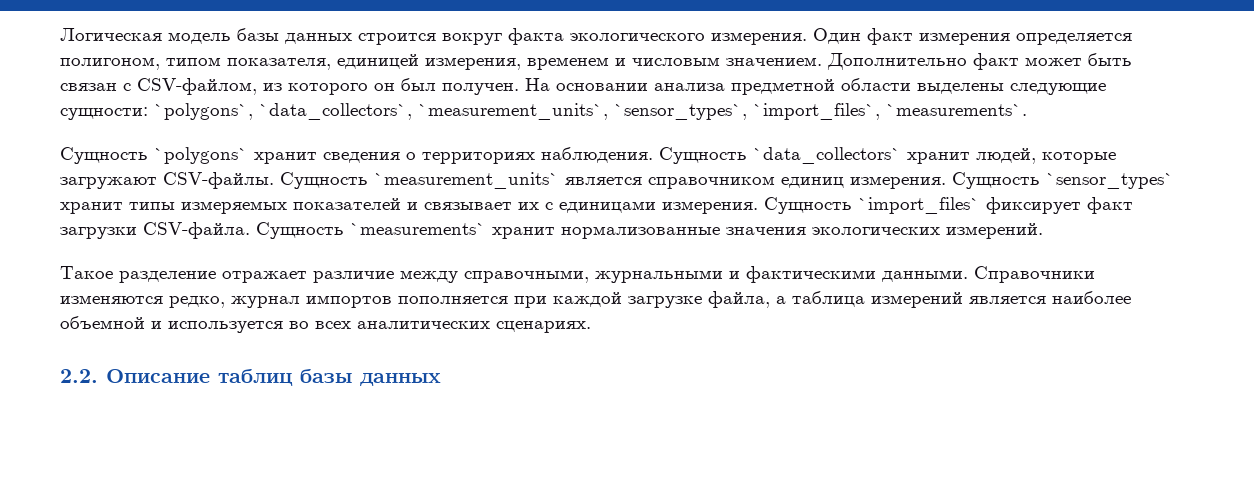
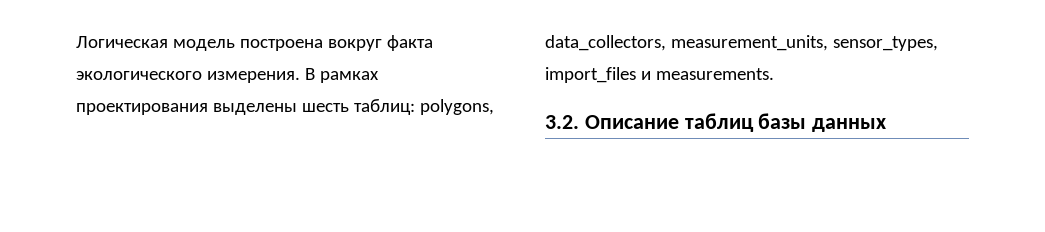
- Логическая модель базы данных строится вокруг факта экологического измерения.
+ Логическая модель построена вокруг факта экологического измерения.
- Один факт измерения определяется полигоном, типом показателя, единицей измерения, временем и числовым значением. Дополнительно факт может быть связан с CSV-файлом, из которого он был получен. На основании анализа предметной области выделены следующие сущности: `polygons`, `data_collectors`, `measurement_units`, `sensor_types`, `import_files`, `measurements`.
- Сущность `polygons` хранит сведения о территориях наблюдения. Сущность `data_collectors` хранит людей, которые загружают CSV-файлы. Сущность `measurement_units` является справочником единиц измерения. Сущность `sensor_types` хранит типы измеряемых показателей и связывает их с единицами измерения. Сущность `import_files` фиксирует факт загрузки CSV-файла. Сущность `measurements` хранит нормализованные значения экологических измерений.
- Такое разделение отражает различие между справочными, журнальными и фактическими данными. Справочники изменяются редко, журнал импортов пополняется при каждой загрузке файла, а таблица измерений является наиболее объемной и используется во всех аналитических сценариях.
- 2.2. Описание таблиц базы данных
+ В рамках проектирования выделены шесть таблиц: polygons, data_collectors, measurement_units, sensor_types, import_files и measurements.
+ 3.2. Описание таблиц базы данных

